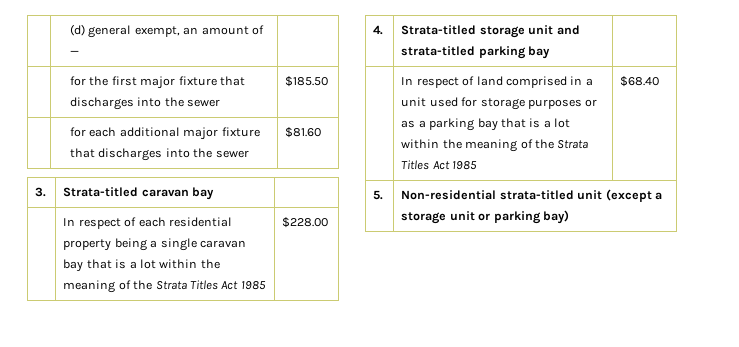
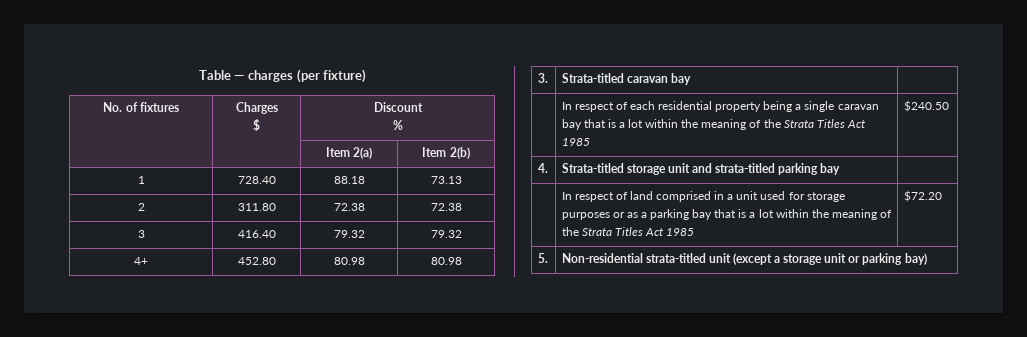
- | (d) general exempt, an amount of — |
- | for the first major fixture that discharges into the sewer | $185.50
- | for each additional major fixture that discharges into the sewer | $81.60
+ Table — charges (per fixture)
+ No. of fixtures | Charges
+ $ | Discount
+ %
+ | | Item 2(a) | Item 2(b)
+ 1 | 728.40 | 88.18 | 73.13
+ 2 | 311.80 | 72.38 | 72.38
+ 3 | 416.40 | 79.32 | 79.32
+ 4+ | 452.80 | 80.98 | 80.98
- | In respect of each residential property being a single caravan bay that is a lot within the meaning of the Strata Titles Act 1985 | $228.00
+ | In respect of each residential property being a single caravan bay that is a lot within the meaning of the Strata Titles Act 1985 | $240.50
- | In respect of land comprised in a unit used for storage purposes or as a parking bay that is a lot within the meaning of the Strata Titles Act 1985 | $68.40
+ | In respect of land comprised in a unit used for storage purposes or as a parking bay that is a lot within the meaning of the Strata Titles Act 1985 | $72.20

